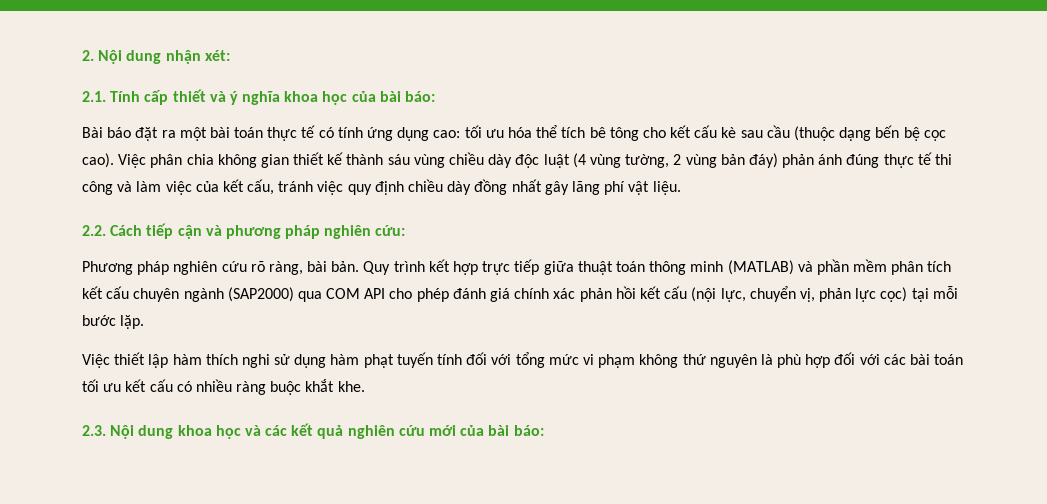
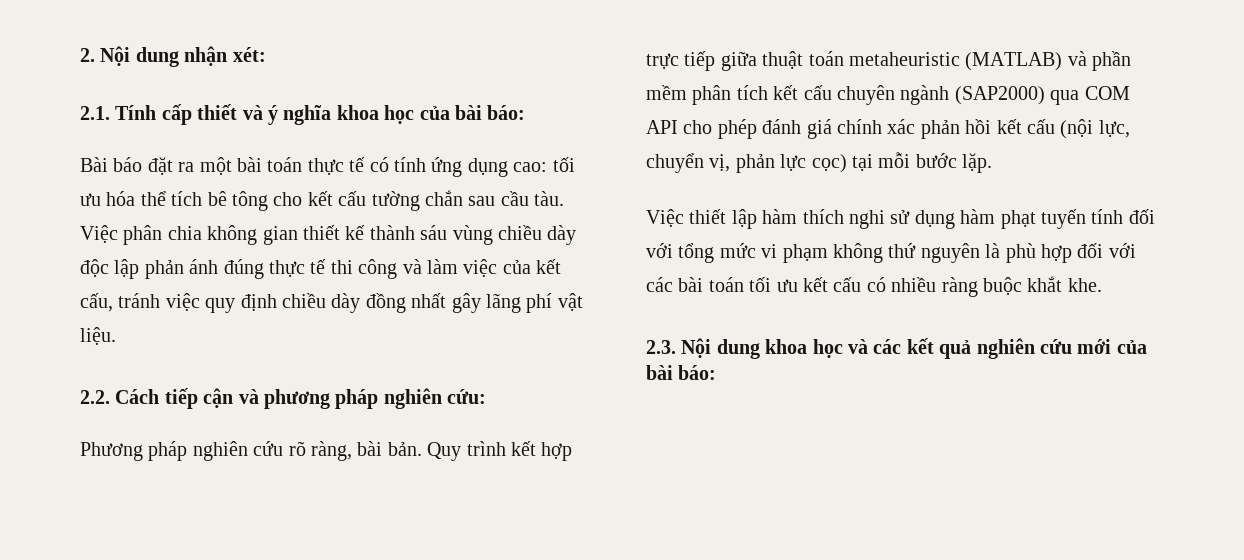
- Bài báo đặt ra một bài toán thực tế có tính ứng dụng cao: tối ưu hóa thể tích bê tông cho kết cấu kè sau cầu (thuộc dạng bến bệ cọc cao).
+ Bài báo đặt ra một bài toán thực tế có tính ứng dụng cao: tối ưu hóa thể tích bê tông cho kết cấu tường chắn sau cầu tàu.
- Việc phân chia không gian thiết kế thành sáu vùng chiều dày độc luật (4 vùng tường, 2 vùng bản đáy) phản ánh đúng thực tế thi công và làm việc của kết cấu, tránh việc quy định chiều dày đồng nhất gây lãng phí vật liệu.
+ Việc phân chia không gian thiết kế thành sáu vùng chiều dày độc lập phản ánh đúng thực tế thi công và làm việc của kết cấu, tránh việc quy định chiều dày đồng nhất gây lãng phí vật liệu.
- Quy trình kết hợp trực tiếp giữa thuật toán thông minh (MATLAB) và phần mềm phân tích kết cấu chuyên ngành (SAP2000) qua COM API cho phép đánh giá chính xác phản hồi kết cấu (nội lực, chuyển vị, phản lực cọc) tại mỗi bước lặp.
+ Quy trình kết hợp trực tiếp giữa thuật toán metaheuristic (MATLAB) và phần mềm phân tích kết cấu chuyên ngành (SAP2000) qua COM API cho phép đánh giá chính xác phản hồi kết cấu (nội lực, chuyển vị, phản lực cọc) tại mỗi bước lặp.

